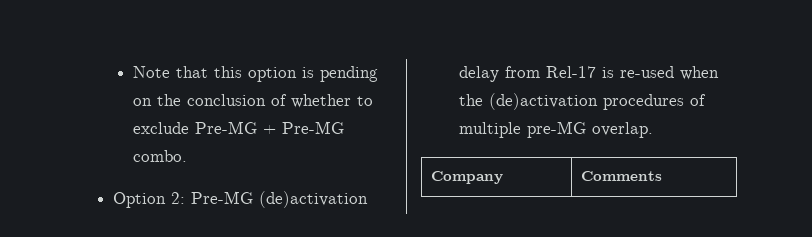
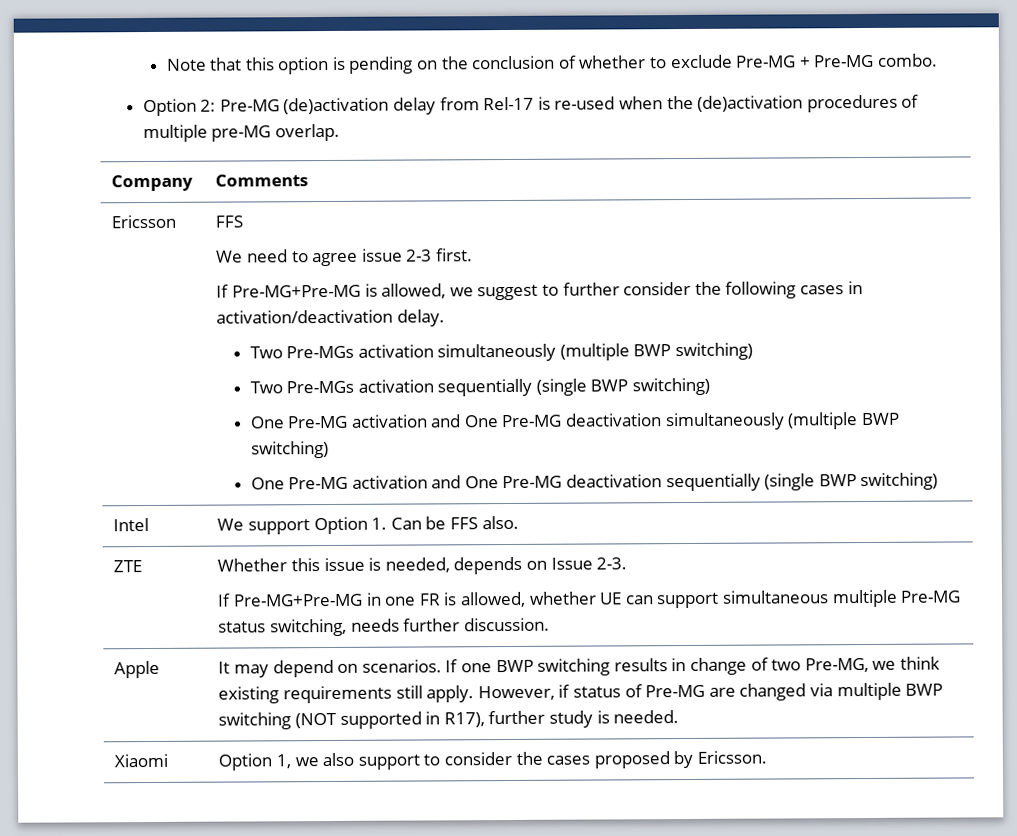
+ Ericsson | FFS
+ We need to agree issue 2-3 first.
+ If Pre-MG+Pre-MG is allowed, we suggest to further consider the following cases in activation/deactivation delay.
+ Two Pre-MGs activation simultaneously (multiple BWP switching)
+ Two Pre-MGs activation sequentially (single BWP switching)
+ One Pre-MG activation and One Pre-MG deactivation simultaneously (multiple BWP switching)
+ One Pre-MG activation and One Pre-MG deactivation sequentially (single BWP switching)
+ Intel | We support Option 1. Can be FFS also.
+ ZTE | Whether this issue is needed, depends on Issue 2-3.
+ If Pre-MG+Pre-MG in one FR is allowed, whether UE can support simultaneous multiple Pre-MG status switching, needs further discussion.
+ Apple | It may depend on scenarios. If one BWP switching results in change of two Pre-MG, we think existing requirements still apply. However, if status of Pre-MG are changed via multiple BWP switching (NOT supported in R17), further study is needed.
+ Xiaomi | Option 1, we also support to consider the cases proposed by Ericsson.

